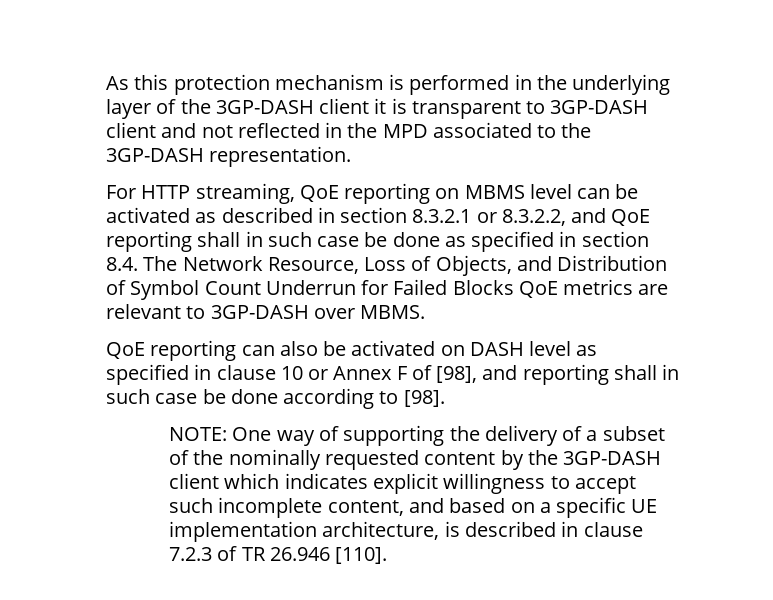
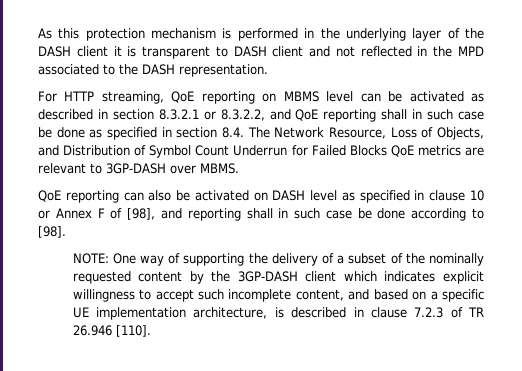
- As this protection mechanism is performed in the underlying layer of the 3GP-DASH client it is transparent to 3GP-DASH client and not reflected in the MPD associated to the 3GP-DASH representation.
+ As this protection mechanism is performed in the underlying layer of the DASH client it is transparent to DASH client and not reflected in the MPD associated to the DASH representation.

